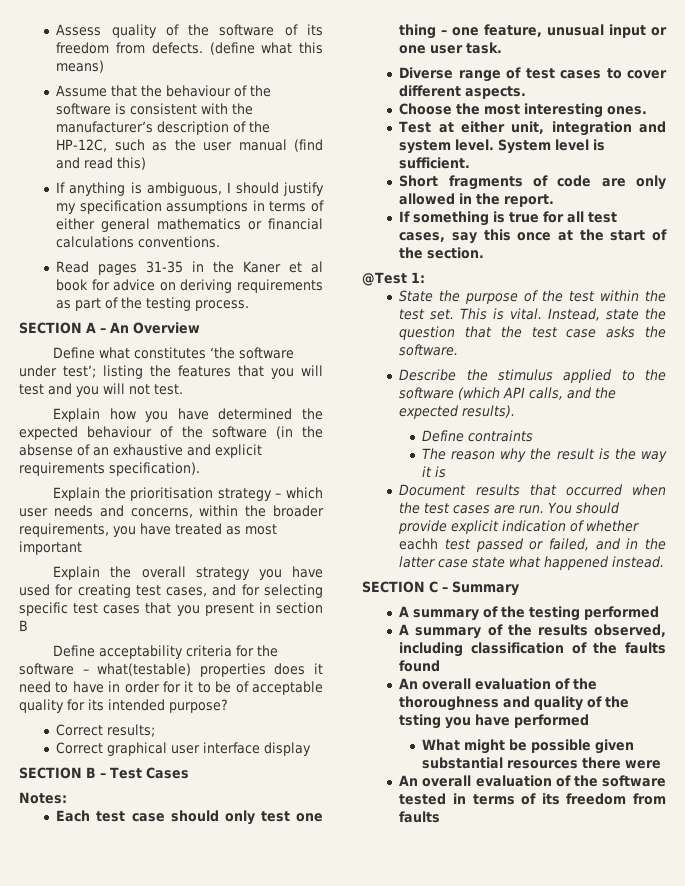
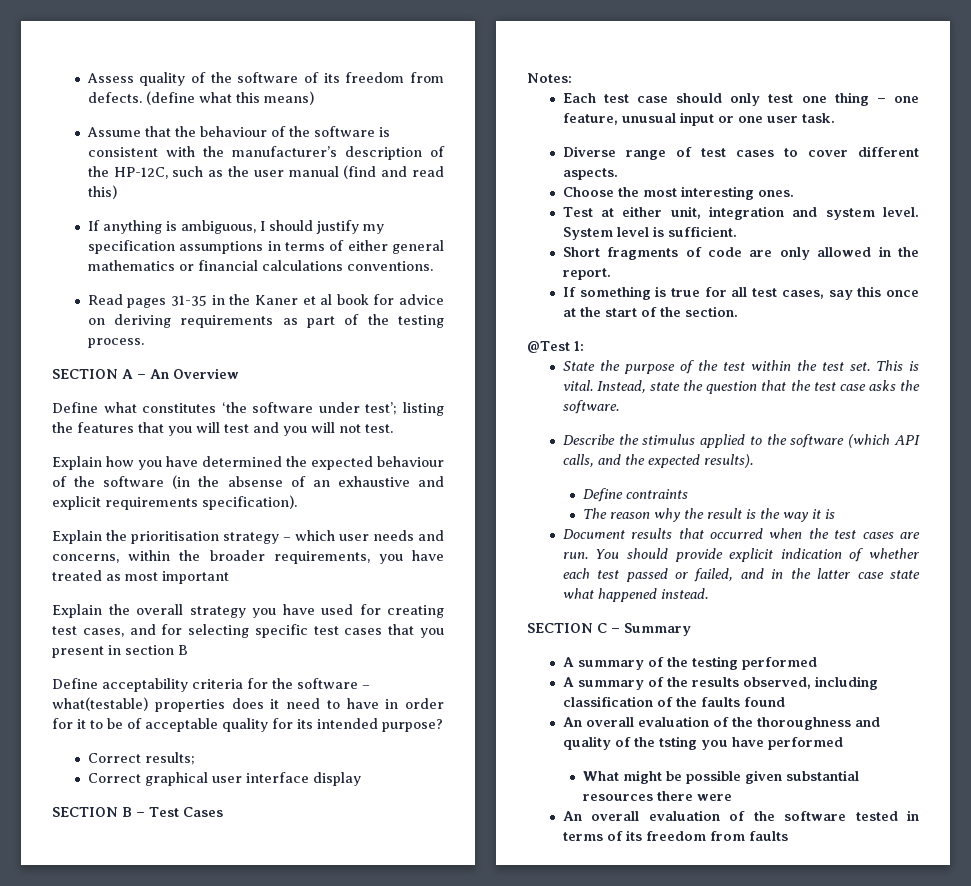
- You should provide explicit indication of whether eachh test passed or failed, and in the latter case state what happened instead.
+ You should provide explicit indication of whether each test passed or failed, and in the latter case state what happened instead.

